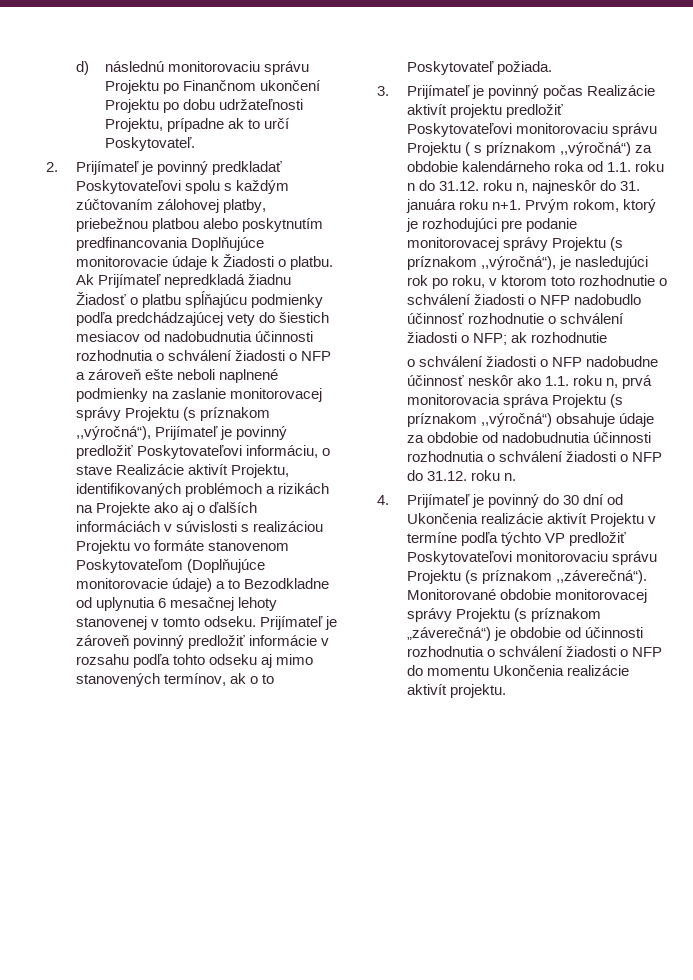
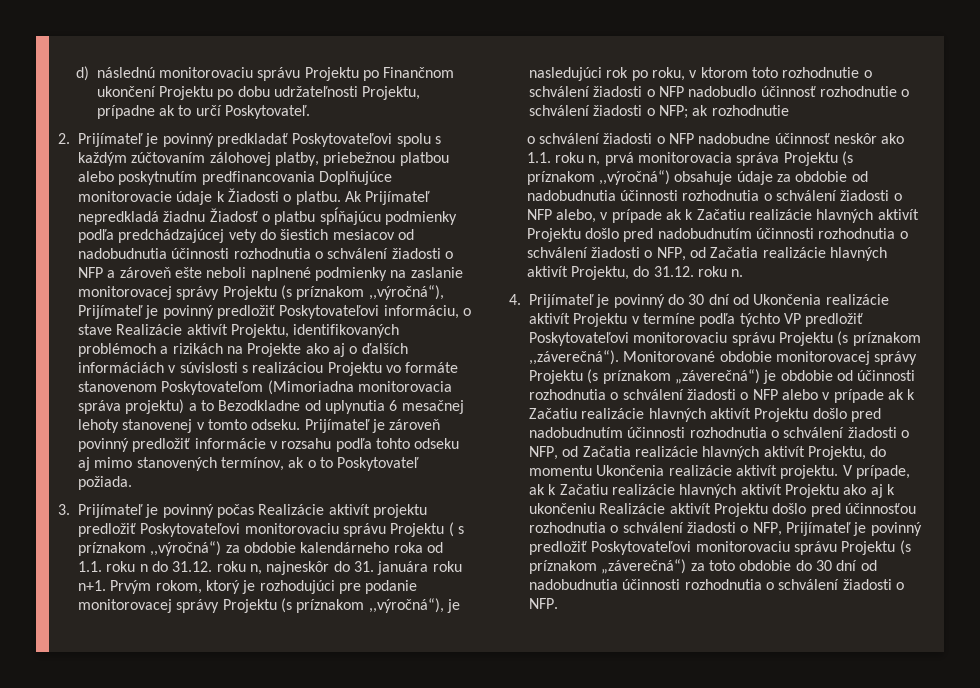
- Ak Prijímateľ nepredkladá žiadnu Žiadosť o platbu spĺňajúcu podmienky podľa predchádzajúcej vety do šiestich mesiacov od nadobudnutia účinnosti rozhodnutia o schválení žiadosti o NFP a zároveň ešte neboli naplnené podmienky na zaslanie monitorovacej správy Projektu (s príznakom ,,výročná“), Prijímateľ je povinný predložiť Poskytovateľovi informáciu, o stave Realizácie aktivít Projektu, identifikovaných problémoch a rizikách na Projekte ako aj o ďalších informáciách v súvislosti s realizáciou Projektu vo formáte stanovenom Poskytovateľom (Doplňujúce monitorovacie údaje) a to Bezodkladne od uplynutia 6 mesačnej lehoty stanovenej v tomto odseku.
+ Ak Prijímateľ nepredkladá žiadnu Žiadosť o platbu spĺňajúcu podmienky podľa predchádzajúcej vety do šiestich mesiacov od nadobudnutia účinnosti rozhodnutia o schválení žiadosti o NFP a zároveň ešte neboli naplnené podmienky na zaslanie monitorovacej správy Projektu (s príznakom ,,výročná“), Prijímateľ je povinný predložiť Poskytovateľovi informáciu, o stave Realizácie aktivít Projektu, identifikovaných problémoch a rizikách na Projekte ako aj o ďalších informáciách v súvislosti s realizáciou Projektu vo formáte stanovenom Poskytovateľom (Mimoriadna monitorovacia správa projektu) a to Bezodkladne od uplynutia 6 mesačnej lehoty stanovenej v tomto odseku.
- o schválení žiadosti o NFP nadobudne účinnosť neskôr ako 1.1. roku n, prvá monitorovacia správa Projektu (s príznakom ,,výročná“) obsahuje údaje za obdobie od nadobudnutia účinnosti rozhodnutia o schválení žiadosti o NFP do 31.12. roku n.
+ o schválení žiadosti o NFP nadobudne účinnosť neskôr ako 1.1. roku n, prvá monitorovacia správa Projektu (s príznakom ,,výročná“) obsahuje údaje za obdobie od nadobudnutia účinnosti rozhodnutia o schválení žiadosti o NFP alebo, v prípade ak k Začatiu realizácie hlavných aktivít Projektu došlo pred nadobudnutím účinnosti rozhodnutia o schválení žiadosti o NFP, od Začatia realizácie hlavných aktivít Projektu, do 31.12. roku n.
- Monitorované obdobie monitorovacej správy Projektu (s príznakom „záverečná“) je obdobie od účinnosti rozhodnutia o schválení žiadosti o NFP do momentu Ukončenia realizácie aktivít projektu.
+ Monitorované obdobie monitorovacej správy Projektu (s príznakom „záverečná“) je obdobie od účinnosti rozhodnutia o schválení žiadosti o NFP alebo v prípade ak k Začatiu realizácie hlavných aktivít Projektu došlo pred nadobudnutím účinnosti rozhodnutia o schválení žiadosti o NFP, od Začatia realizácie hlavných aktivít Projektu, do momentu Ukončenia realizácie aktivít projektu.
+ V prípade, ak k Začatiu realizácie hlavných aktivít Projektu ako aj k ukončeniu Realizácie aktivít Projektu došlo pred účinnosťou rozhodnutia o schválení žiadosti o NFP, Prijímateľ je povinný predložiť Poskytovateľovi monitorovaciu správu Projektu (s príznakom „záverečná“) za toto obdobie do 30 dní od nadobudnutia účinnosti rozhodnutia o schválení žiadosti o NFP.

